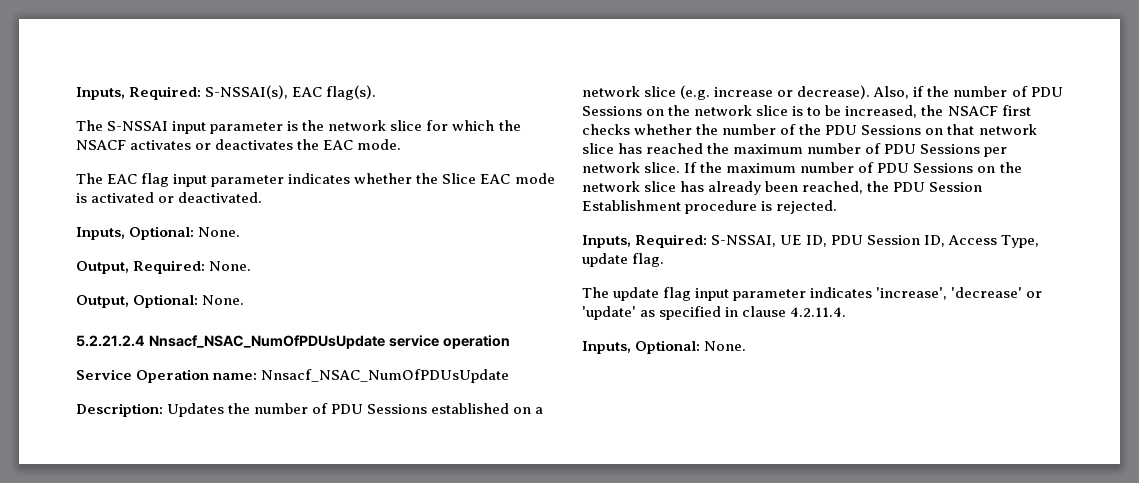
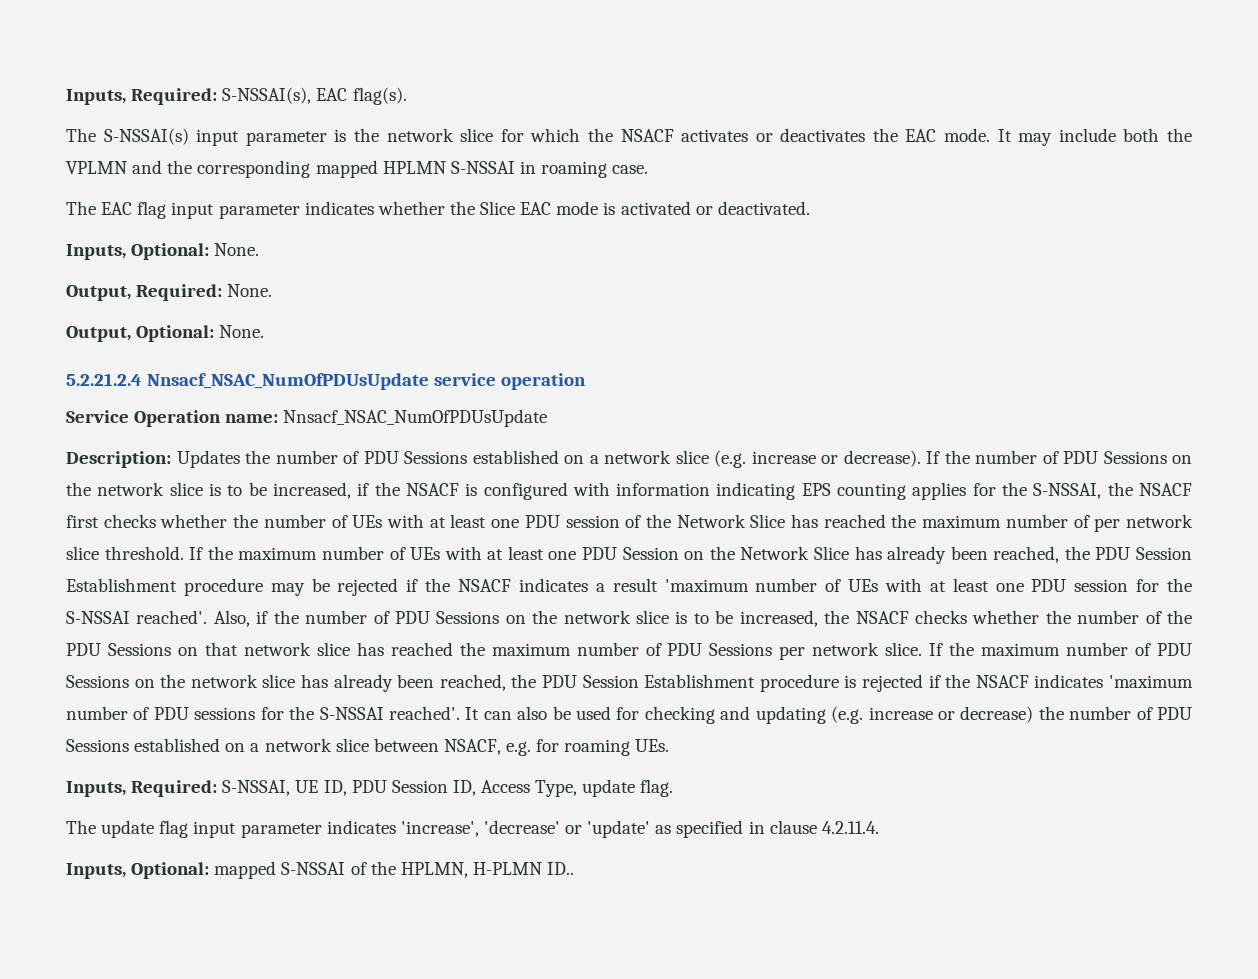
- The S-NSSAI input parameter is the network slice for which the NSACF activates or deactivates the EAC mode.
+ The S-NSSAI(s) input parameter is the network slice for which the NSACF activates or deactivates the EAC mode. It may include both the VPLMN and the corresponding mapped HPLMN S-NSSAI in roaming case.
+ If the number of PDU Sessions on the network slice is to be increased, if the NSACF is configured with information indicating EPS counting applies for the S-NSSAI, the NSACF first checks whether the number of UEs with at least one PDU session of the Network Slice has reached the maximum number of per network slice threshold. If the maximum number of UEs with at least one PDU Session on the Network Slice has already been reached, the PDU Session Establishment procedure may be rejected if the NSACF indicates a result 'maximum number of UEs with at least one PDU session for the S-NSSAI reached'.
- Also, if the number of PDU Sessions on the network slice is to be increased, the NSACF first checks whether the number of the PDU Sessions on that network slice has reached the maximum number of PDU Sessions per network slice.
+ Also, if the number of PDU Sessions on the network slice is to be increased, the NSACF checks whether the number of the PDU Sessions on that network slice has reached the maximum number of PDU Sessions per network slice.
- If the maximum number of PDU Sessions on the network slice has already been reached, the PDU Session Establishment procedure is rejected.
+ If the maximum number of PDU Sessions on the network slice has already been reached, the PDU Session Establishment procedure is rejected if the NSACF indicates 'maximum number of PDU sessions for the S-NSSAI reached'. It can also be used for checking and updating (e.g. increase or decrease) the number of PDU Sessions established on a network slice between NSACF, e.g. for roaming UEs.
  The update flag input parameter indicates 'increase', 'decrease' or 'update' as specified in clause 4.2.11.4.
- Inputs, Optional: None.
+ Inputs, Optional: mapped S-NSSAI of the HPLMN, H-PLMN ID..

